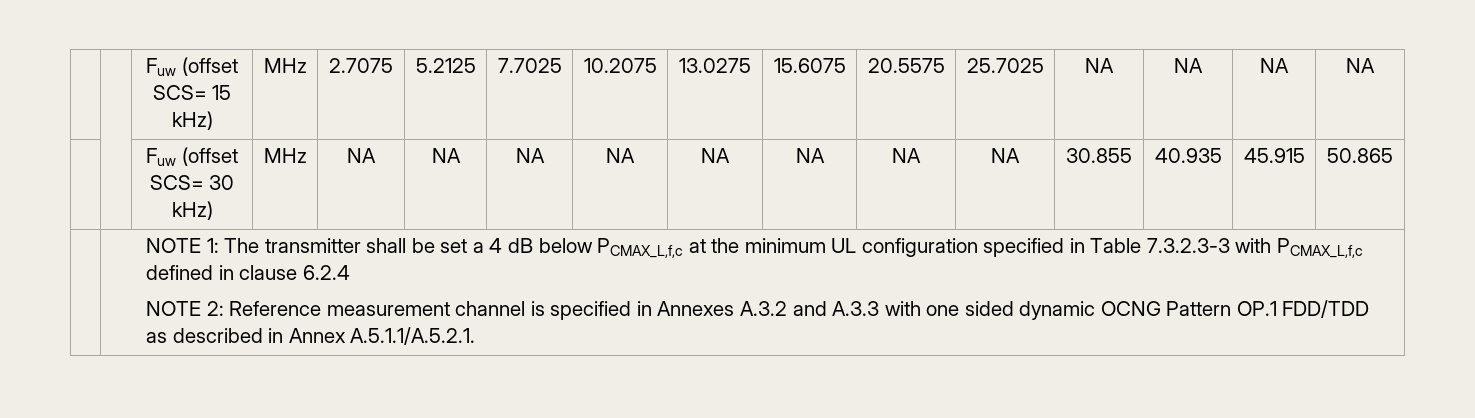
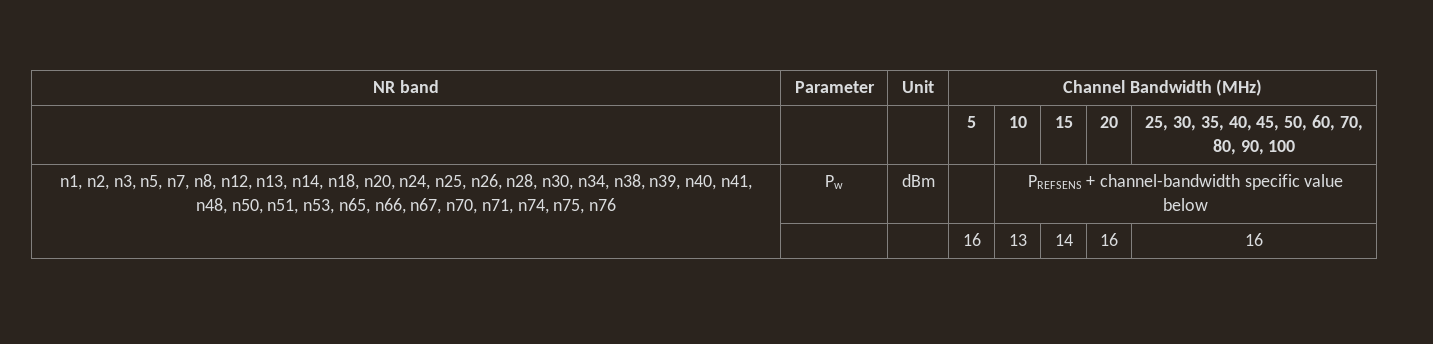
- | | Fuw (offset SCS= 15 kHz) | MHz | 2.7075 | 5.2125 | 7.7025 | 10.2075 | 13.0275 | 15.6075 | 20.5575 | 25.7025 | NA | NA | NA | NA
- | | Fuw (offset SCS= 30 kHz) | MHz | NA | NA | NA | NA | NA | NA | NA | NA | 30.855 | 40.935 | 45.915 | 50.865
- | NOTE 1: The transmitter shall be set a 4 dB below PCMAX_L,f,c at the minimum UL configuration specified in Table 7.3.2.3-3 with PCMAX_L,f,c defined in clause 6.2.4
- NOTE 2: Reference measurement channel is specified in Annexes A.3.2 and A.3.3 with one sided dynamic OCNG Pattern OP.1 FDD/TDD as described in Annex A.5.1.1/A.5.2.1.
+ NR band | Parameter | Unit | Channel Bandwidth (MHz)
+ | | | 5 | 10 | 15 | 20 | 25, 30, 35, 40, 45, 50, 60, 70, 80, 90, 100
+ n1, n2, n3, n5, n7, n8, n12, n13, n14, n18, n20, n24, n25, n26, n28, n30, n34, n38, n39, n40, n41, n48, n50, n51, n53, n65, n66, n67, n70, n71, n74, n75, n76 | Pw | dBm | | PREFSENS + channel-bandwidth specific value below
+ | | | 16 | 13 | 14 | 16 | 16

